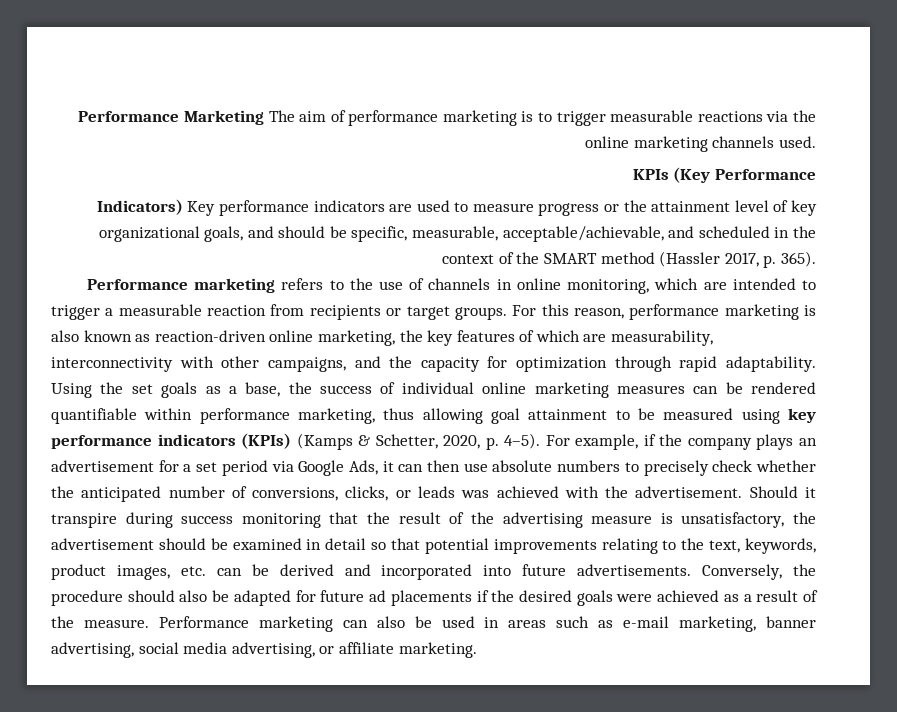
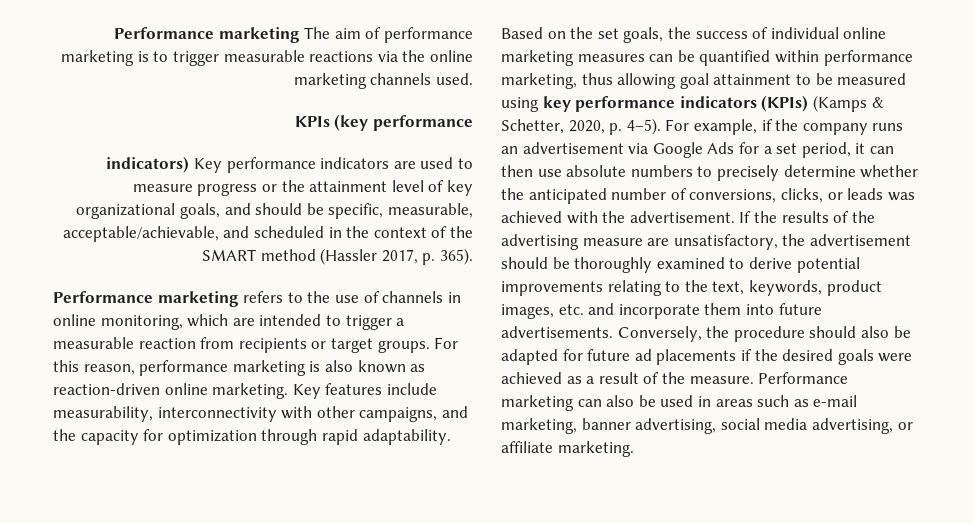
- Performance Marketing The aim of performance marketing is to trigger measurable reactions via the online marketing channels used.
+ Performance marketing The aim of performance marketing is to trigger measurable reactions via the online marketing channels used.
- KPIs (Key Performance
- Indicators) Key performance indicators are used to measure progress or the attainment level of key organizational goals, and should be specific, measurable, acceptable/achievable, and scheduled in the context of the SMART method (Hassler 2017, p. 365).
+ KPIs (key performance
+ indicators) Key performance indicators are used to measure progress or the attainment level of key organizational goals, and should be specific, measurable, acceptable/achievable, and scheduled in the context of the SMART method (Hassler 2017, p. 365).
- For this reason, performance marketing is also known as reaction-driven online marketing, the key features of which are measurability, interconnectivity with other campaigns, and the capacity for optimization through rapid adaptability.
+ For this reason, performance marketing is also known as reaction-driven online marketing. Key features include measurability, interconnectivity with other campaigns, and the capacity for optimization through rapid adaptability.
- Using the set goals as a base, the success of individual online marketing measures can be rendered quantifiable within performance marketing, thus allowing goal attainment to be measured using key performance indicators (KPIs) (Kamps & Schetter, 2020, p. 4–5).
+ Based on the set goals, the success of individual online marketing measures can be quantified within performance marketing, thus allowing goal attainment to be measured using key performance indicators (KPIs) (Kamps & Schetter, 2020, p. 4–5).
- For example, if the company plays an advertisement for a set period via Google Ads, it can then use absolute numbers to precisely check whether the anticipated number of conversions, clicks, or leads was achieved with the advertisement.
+ For example, if the company runs an advertisement via Google Ads for a set period, it can then use absolute numbers to precisely determine whether the anticipated number of conversions, clicks, or leads was achieved with the advertisement.
- Should it transpire during success monitoring that the result of the advertising measure is unsatisfactory, the advertisement should be examined in detail so that potential improvements relating to the text, keywords, product images, etc. can be derived and incorporated into future advertisements.
+ If the results of the advertising measure are unsatisfactory, the advertisement should be thoroughly examined to derive potential improvements relating to the text, keywords, product images, etc. and incorporate them into future advertisements.

